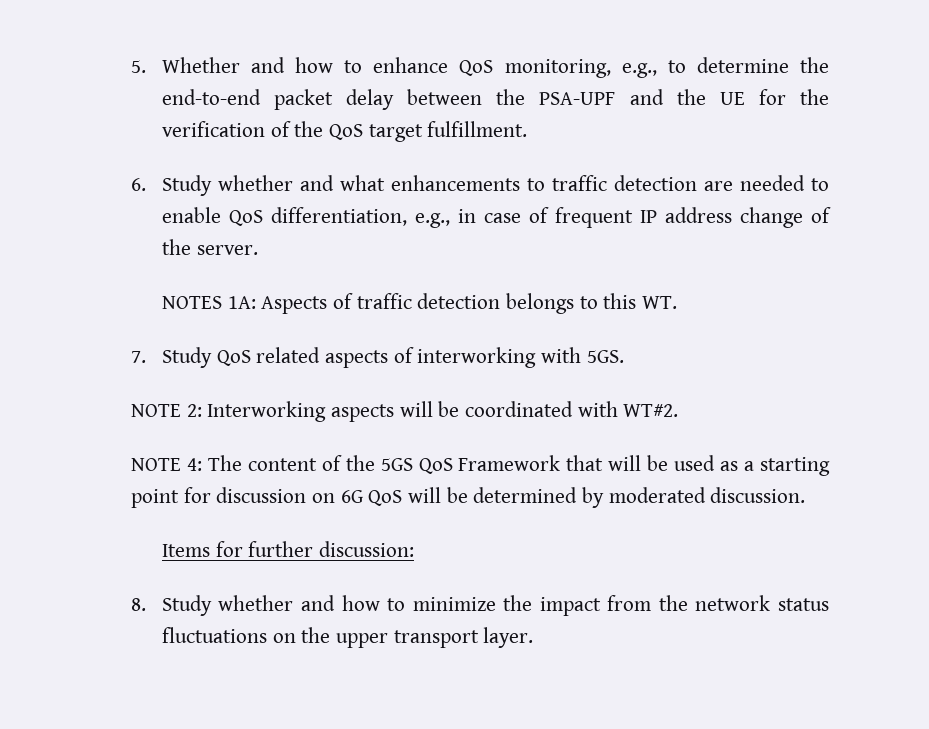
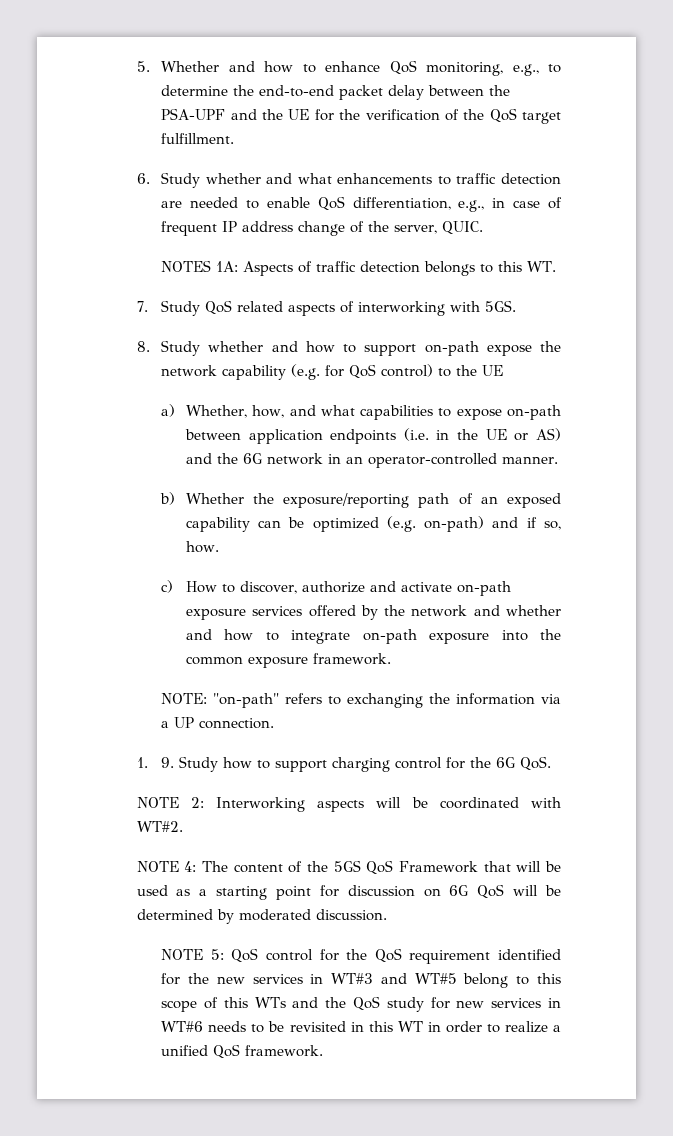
- 6. Study whether and what enhancements to traffic detection are needed to enable QoS differentiation, e.g., in case of frequent IP address change of the server.
+ 6. Study whether and what enhancements to traffic detection are needed to enable QoS differentiation, e.g., in case of frequent IP address change of the server, QUIC.
+ 8. Study whether and how to support on-path expose the network capability (e.g. for QoS control) to the UE
+ a) Whether, how, and what capabilities to expose on-path between application endpoints (i.e. in the UE or AS) and the 6G network in an operator-controlled manner.
+ b) Whether the exposure/reporting path of an exposed capability can be optimized (e.g. on-path) and if so, how.
+ c) How to discover, authorize and activate on-path exposure services offered by the network and whether and how to integrate on-path exposure into the common exposure framework.
+ NOTE: "on-path" refers to exchanging the information via a UP connection.
+ 1. 9. Study how to support charging control for the 6G QoS.
- Items for further discussion:
- 8. Study whether and how to minimize the impact from the network status fluctuations on the upper transport layer.
+ NOTE 5: QoS control for the QoS requirement identified for the new services in WT#3 and WT#5 belong to this scope of this WTs and the QoS study for new services in WT#6 needs to be revisited in this WT in order to realize a unified QoS framework.

